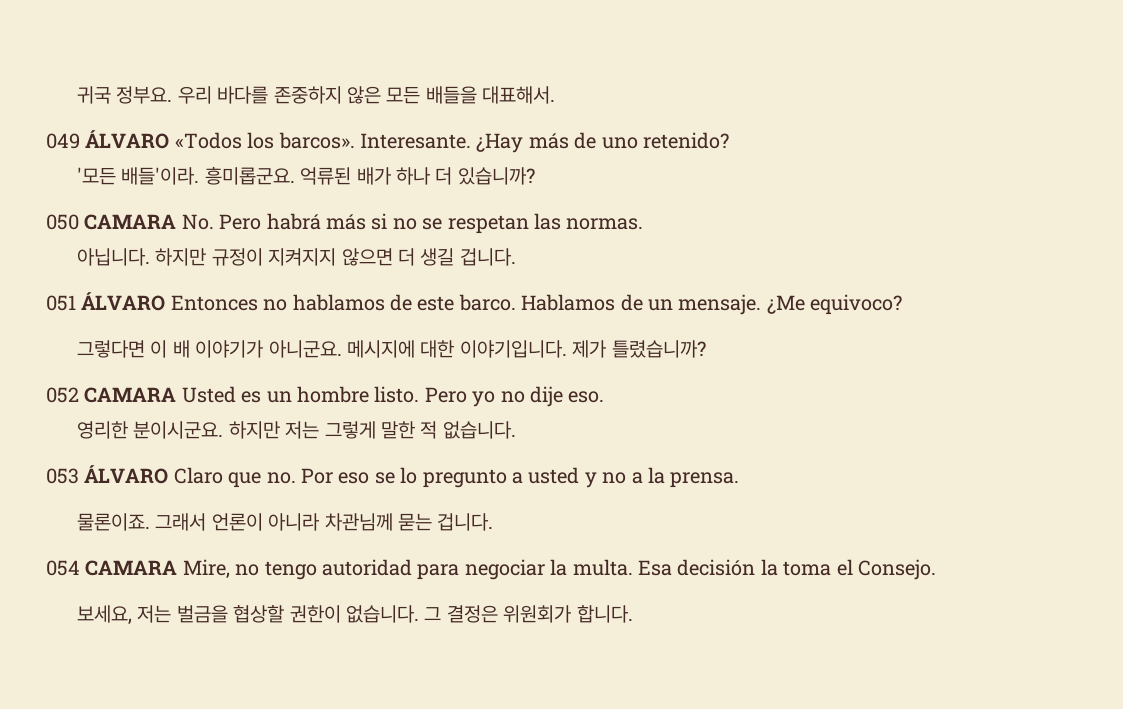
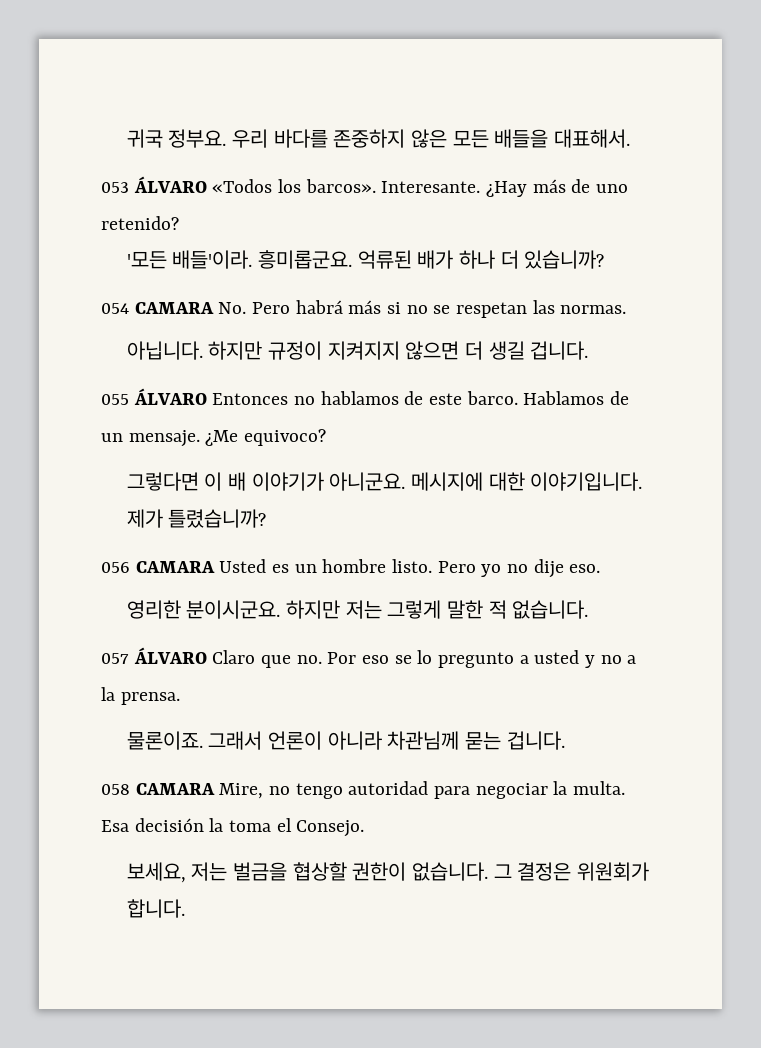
- 049 ÁLVARO «Todos los barcos».
+ 053 ÁLVARO «Todos los barcos».
- 050 CAMARA No. Pero habrá más si no se respetan las normas.
+ 054 CAMARA No. Pero habrá más si no se respetan las normas.
- 051 ÁLVARO Entonces no hablamos de este barco.
+ 055 ÁLVARO Entonces no hablamos de este barco.
- 052 CAMARA Usted es un hombre listo.
+ 056 CAMARA Usted es un hombre listo.
- 053 ÁLVARO Claro que no. Por eso se lo pregunto a usted y no a la prensa.
+ 057 ÁLVARO Claro que no. Por eso se lo pregunto a usted y no a la prensa.
- 054 CAMARA Mire, no tengo autoridad para negociar la multa.
+ 058 CAMARA Mire, no tengo autoridad para negociar la multa.

